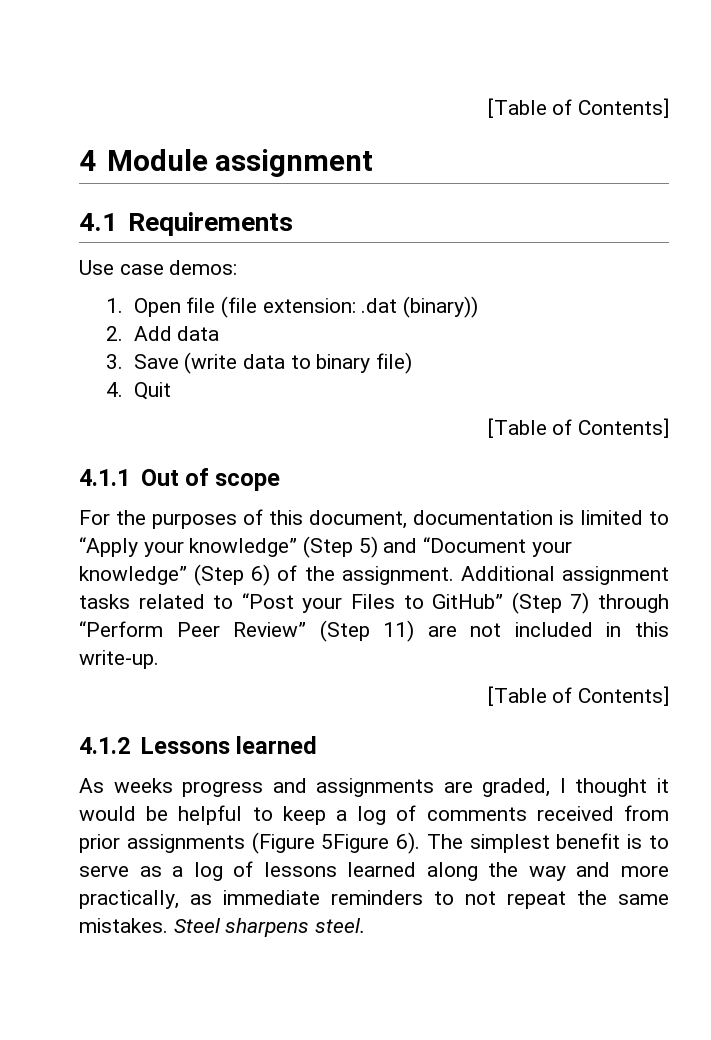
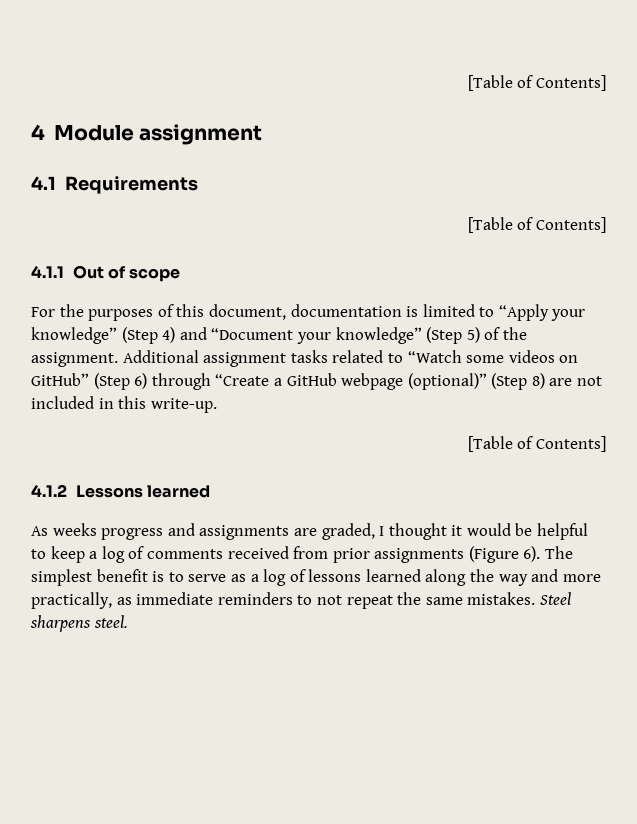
- Use case demos:
- 1. Open file (file extension: .dat (binary))
- 2. Add data
- 3. Save (write data to binary file)
- 4. Quit
- For the purposes of this document, documentation is limited to “Apply your knowledge” (Step 5) and “Document your knowledge” (Step 6) of the assignment.
+ For the purposes of this document, documentation is limited to “Apply your knowledge” (Step 4) and “Document your knowledge” (Step 5) of the assignment.
- Additional assignment tasks related to “Post your Files to GitHub” (Step 7) through “Perform Peer Review” (Step 11) are not included in this write-up.
+ Additional assignment tasks related to “Watch some videos on GitHub” (Step 6) through “Create a GitHub webpage (optional)” (Step 8) are not included in this write-up.
- As weeks progress and assignments are graded, I thought it would be helpful to keep a log of comments received from prior assignments (Figure 5Figure 6).
+ As weeks progress and assignments are graded, I thought it would be helpful to keep a log of comments received from prior assignments (Figure 6).

